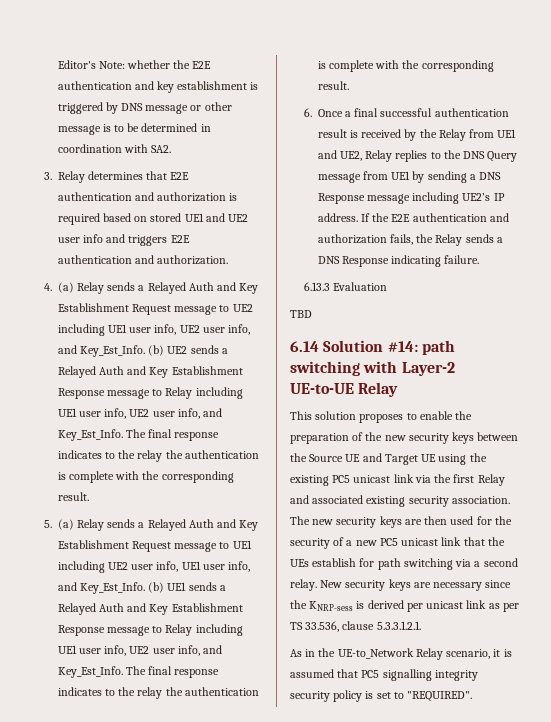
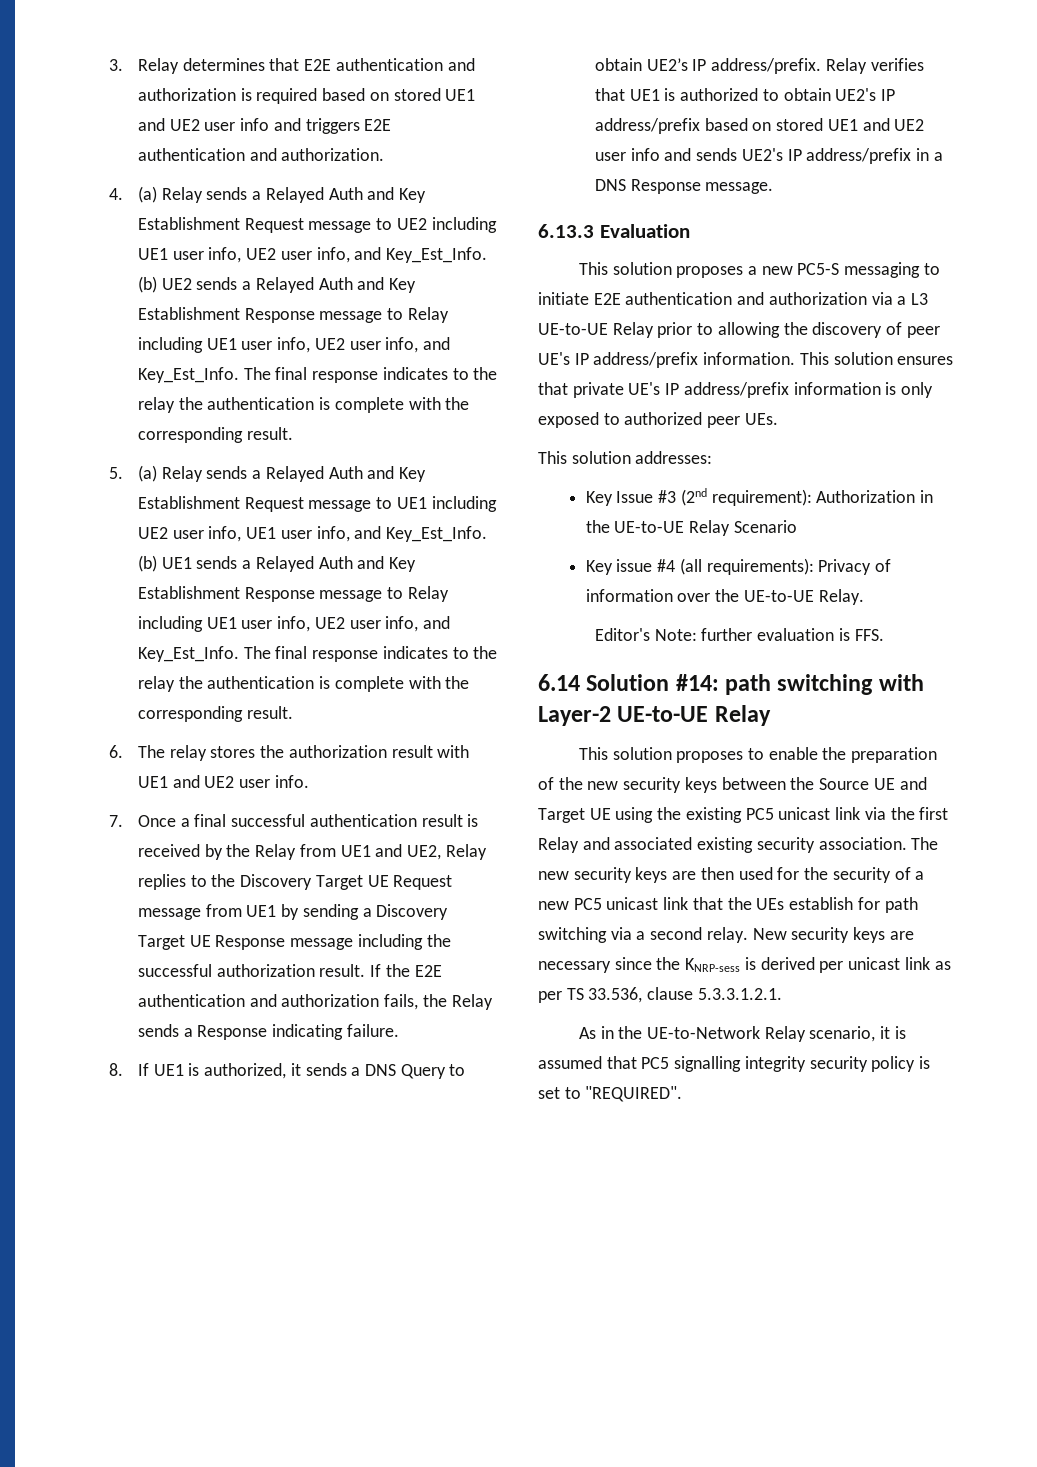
- Editor's Note: whether the E2E authentication and key establishment is triggered by DNS message or other message is to be determined in coordination with SA2.
- 6. Once a final successful authentication result is received by the Relay from UE1 and UE2, Relay replies to the DNS Query message from UE1 by sending a DNS Response message including UE2’s IP address.
+ 6. The relay stores the authorization result with UE1 and UE2 user info.
+ 7. Once a final successful authentication result is received by the Relay from UE1 and UE2, Relay replies to the Discovery Target UE Request message from UE1 by sending a Discovery Target UE Response message including the successful authorization result.
- If the E2E authentication and authorization fails, the Relay sends a DNS Response indicating failure.
+ If the E2E authentication and authorization fails, the Relay sends a Response indicating failure.
+ 8. If UE1 is authorized, it sends a DNS Query to obtain UE2’s IP address/prefix. Relay verifies that UE1 is authorized to obtain UE2's IP address/prefix based on stored UE1 and UE2 user info and sends UE2's IP address/prefix in a DNS Response message.
  6.13.3 Evaluation
- TBD
+ This solution proposes a new PC5-S messaging to initiate E2E authentication and authorization via a L3 UE-to-UE Relay prior to allowing the discovery of peer UE's IP address/prefix information. This solution ensures that private UE's IP address/prefix information is only exposed to authorized peer UEs.
+ This solution addresses:
+ Key Issue #3 (2nd requirement): Authorization in the UE-to-UE Relay Scenario
+ Key issue #4 (all requirements): Privacy of information over the UE-to-UE Relay.
+ Editor's Note: further evaluation is FFS.
- As in the UE-to_Network Relay scenario, it is assumed that PC5 signalling integrity security policy is set to "REQUIRED".
+ As in the UE-to-Network Relay scenario, it is assumed that PC5 signalling integrity security policy is set to "REQUIRED".

